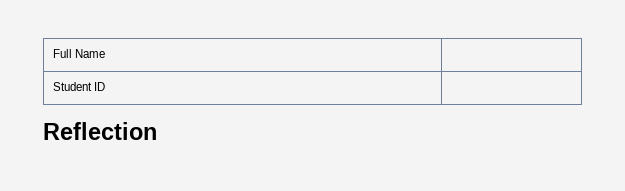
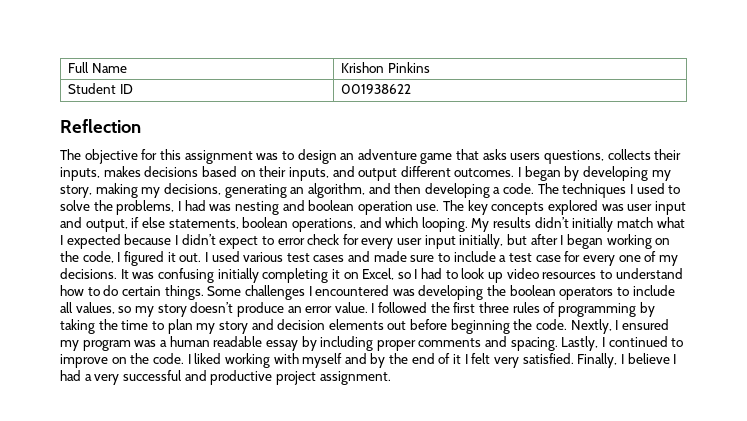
- Full Name |
+ Full Name | Krishon Pinkins
- Student ID |
+ Student ID | 001938622
+ The objective for this assignment was to design an adventure game that asks users questions, collects their inputs, makes decisions based on their inputs, and output different outcomes. I began by developing my story, making my decisions, generating an algorithm, and then developing a code. The techniques I used to solve the problems, I had was nesting and boolean operation use. The key concepts explored was user input and output, if else statements, boolean operations, and which looping. My results didn’t initially match what I expected because I didn’t expect to error check for every user input initially, but after I began working on the code, I figured it out. I used various test cases and made sure to include a test case for every one of my decisions. It was confusing initially completing it on Excel, so I had to look up video resources to understand how to do certain things. Some challenges I encountered was developing the boolean operators to include all values, so my story doesn’t produce an error value. I followed the first three rules of programming by taking the time to plan my story and decision elements out before beginning the code. Nextly, I ensured my program was a human readable essay by including proper comments and spacing. Lastly, I continued to improve on the code. I liked working with myself and by the end of it I felt very satisfied. Finally, I believe I had a very successful and productive project assignment.

